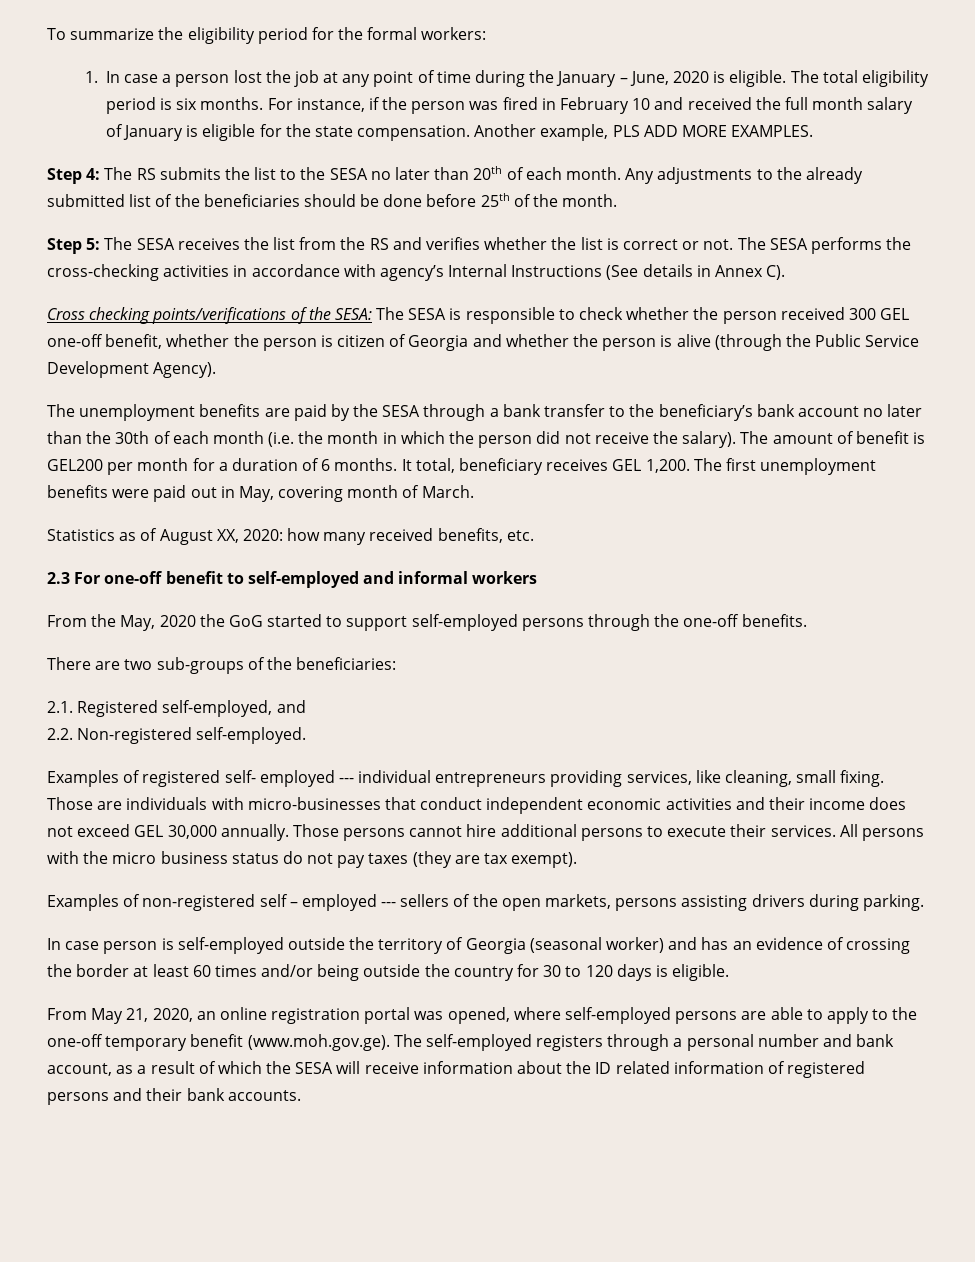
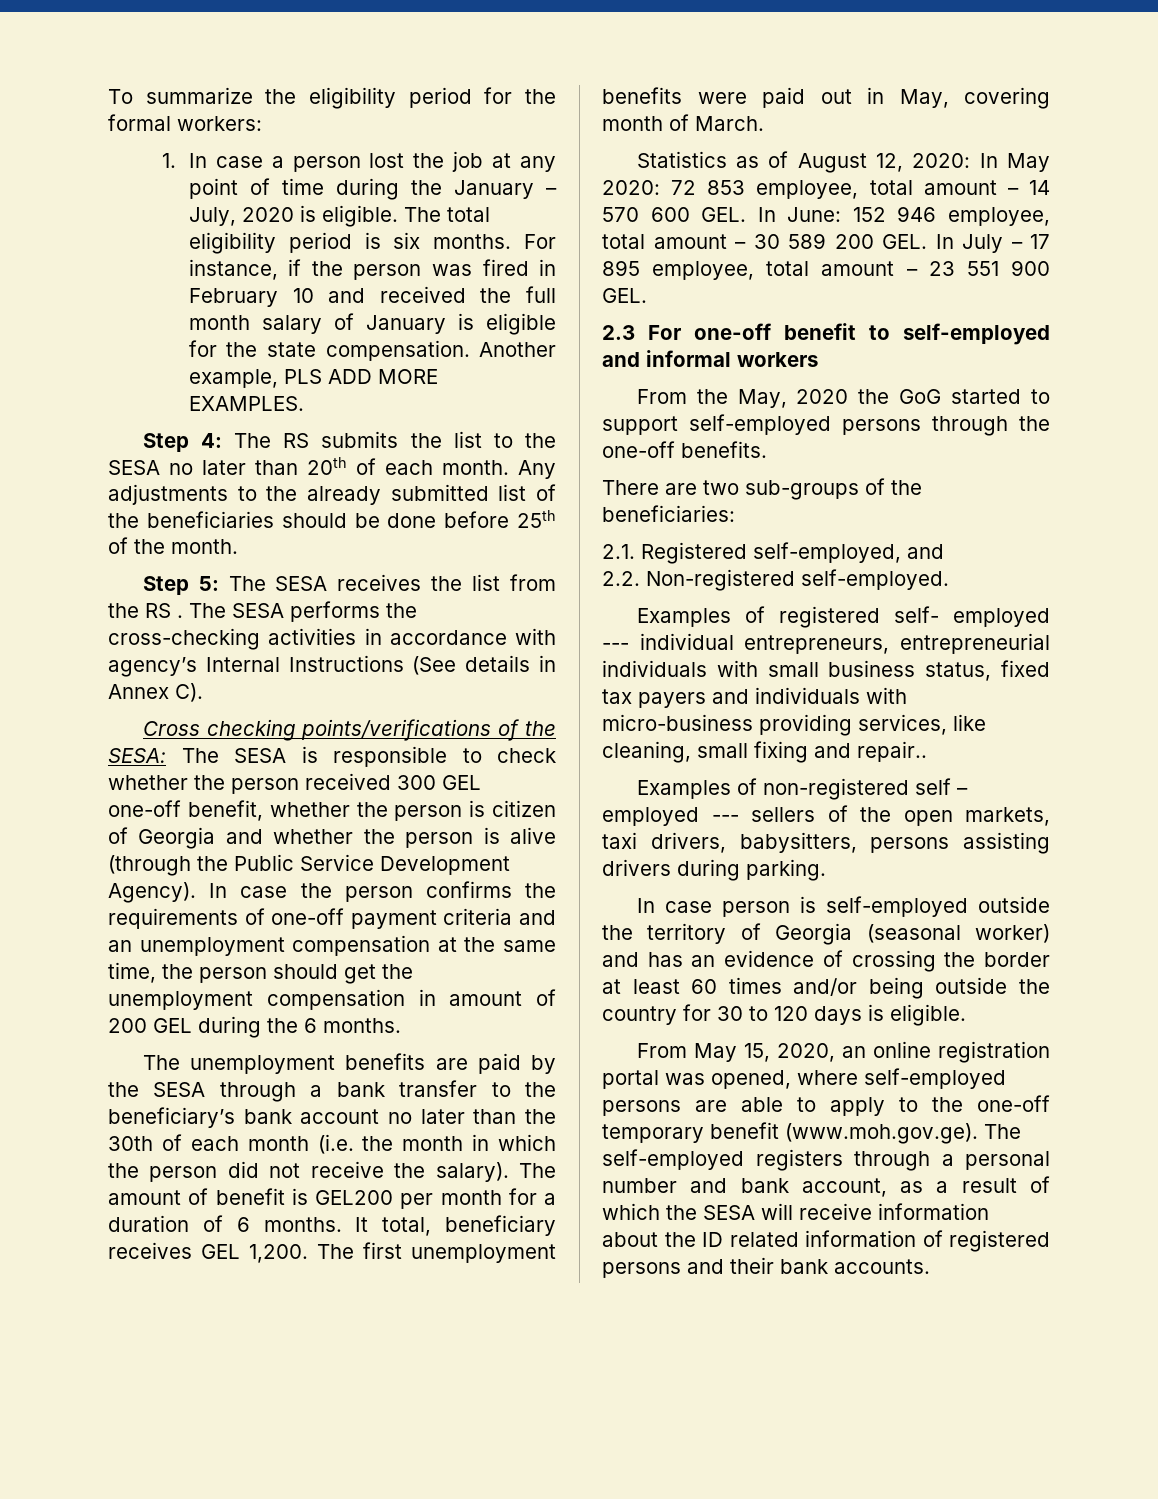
- 1. In case a person lost the job at any point of time during the January – June, 2020 is eligible.
+ 1. In case a person lost the job at any point of time during the January – July, 2020 is eligible.
- Step 5: The SESA receives the list from the RS and verifies whether the list is correct or not.
+ Step 5: The SESA receives the list from the RS .
+ In case the person confirms the requirements of one-off payment criteria and an unemployment compensation at the same time, the person should get the unemployment compensation in amount of 200 GEL during the 6 months.
- Statistics as of August XX, 2020: how many received benefits, etc.
+ Statistics as of August 12, 2020: In May 2020: 72 853 employee, total amount – 14 570 600 GEL. In June: 152 946 employee, total amount – 30 589 200 GEL. In July – 17 895 employee, total amount – 23 551 900 GEL.
- Examples of registered self- employed --- individual entrepreneurs providing services, like cleaning, small fixing. Those are individuals with micro-businesses that conduct independent economic activities and their income does not exceed GEL 30,000 annually. Those persons cannot hire additional persons to execute their services. All persons with the micro business status do not pay taxes (they are tax exempt).
+ Examples of registered self- employed --- individual entrepreneurs, entrepreneurial individuals with small business status, fixed tax payers and individuals with micro-business providing services, like cleaning, small fixing and repair..
- Examples of non-registered self – employed --- sellers of the open markets, persons assisting drivers during parking.
+ Examples of non-registered self – employed --- sellers of the open markets, taxi drivers, babysitters, persons assisting drivers during parking.
- From May 21, 2020, an online registration portal was opened, where self-employed persons are able to apply to the one-off temporary benefit (www.moh.gov.ge). The self-employed registers through a personal number and bank account, as a result of which the SESA will receive information about the ID related information of registered persons and their bank accounts.
+ From May 15, 2020, an online registration portal was opened, where self-employed persons are able to apply to the one-off temporary benefit (www.moh.gov.ge). The self-employed registers through a personal number and bank account, as a result of which the SESA will receive information about the ID related information of registered persons and their bank accounts.

